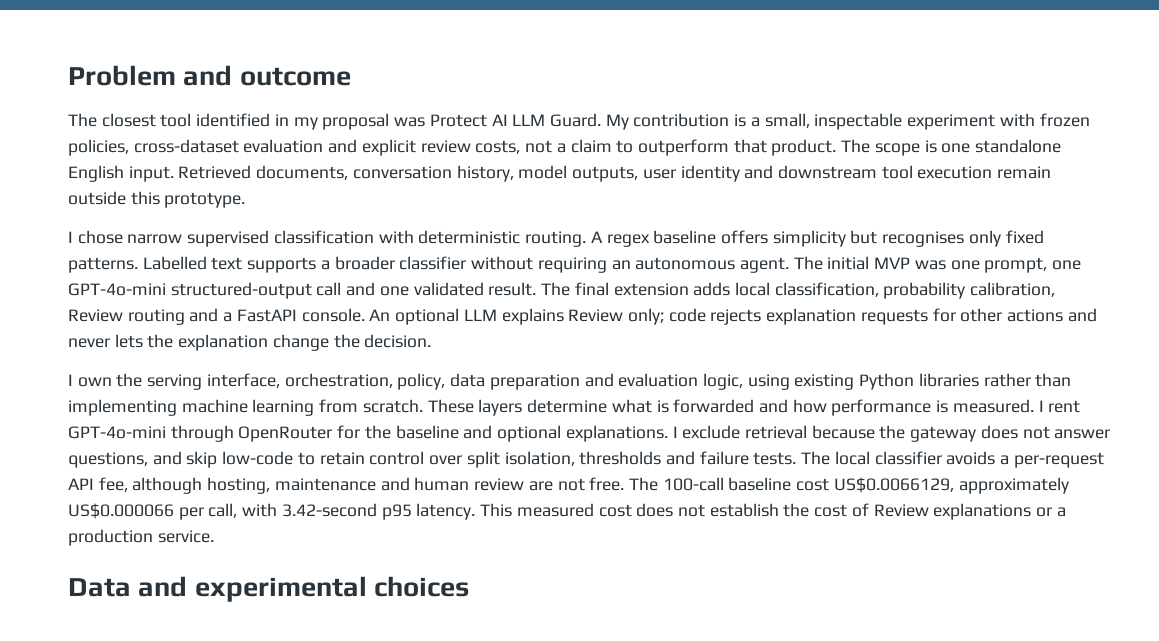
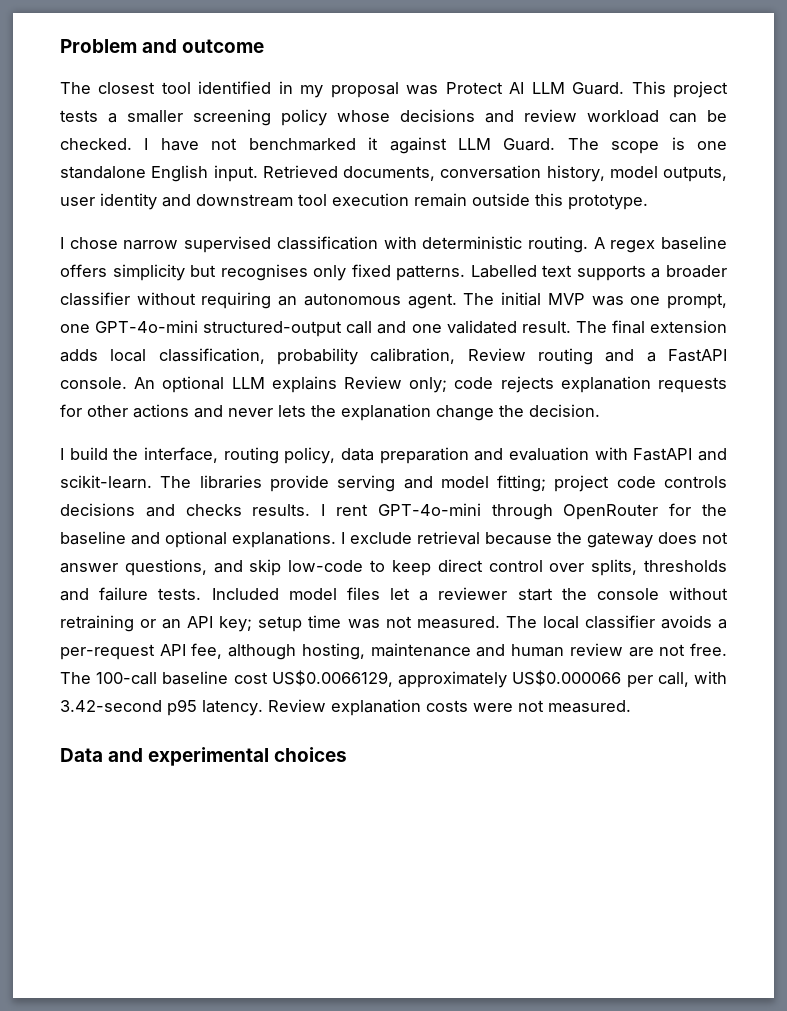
- My contribution is a small, inspectable experiment with frozen policies, cross-dataset evaluation and explicit review costs, not a claim to outperform that product.
+ This project tests a smaller screening policy whose decisions and review workload can be checked. I have not benchmarked it against LLM Guard.
- I own the serving interface, orchestration, policy, data preparation and evaluation logic, using existing Python libraries rather than implementing machine learning from scratch. These layers determine what is forwarded and how performance is measured.
+ I build the interface, routing policy, data preparation and evaluation with FastAPI and scikit-learn. The libraries provide serving and model fitting; project code controls decisions and checks results.
- I exclude retrieval because the gateway does not answer questions, and skip low-code to retain control over split isolation, thresholds and failure tests.
+ I exclude retrieval because the gateway does not answer questions, and skip low-code to keep direct control over splits, thresholds and failure tests. Included model files let a reviewer start the console without retraining or an API key; setup time was not measured.
- This measured cost does not establish the cost of Review explanations or a production service.
+ Review explanation costs were not measured.

